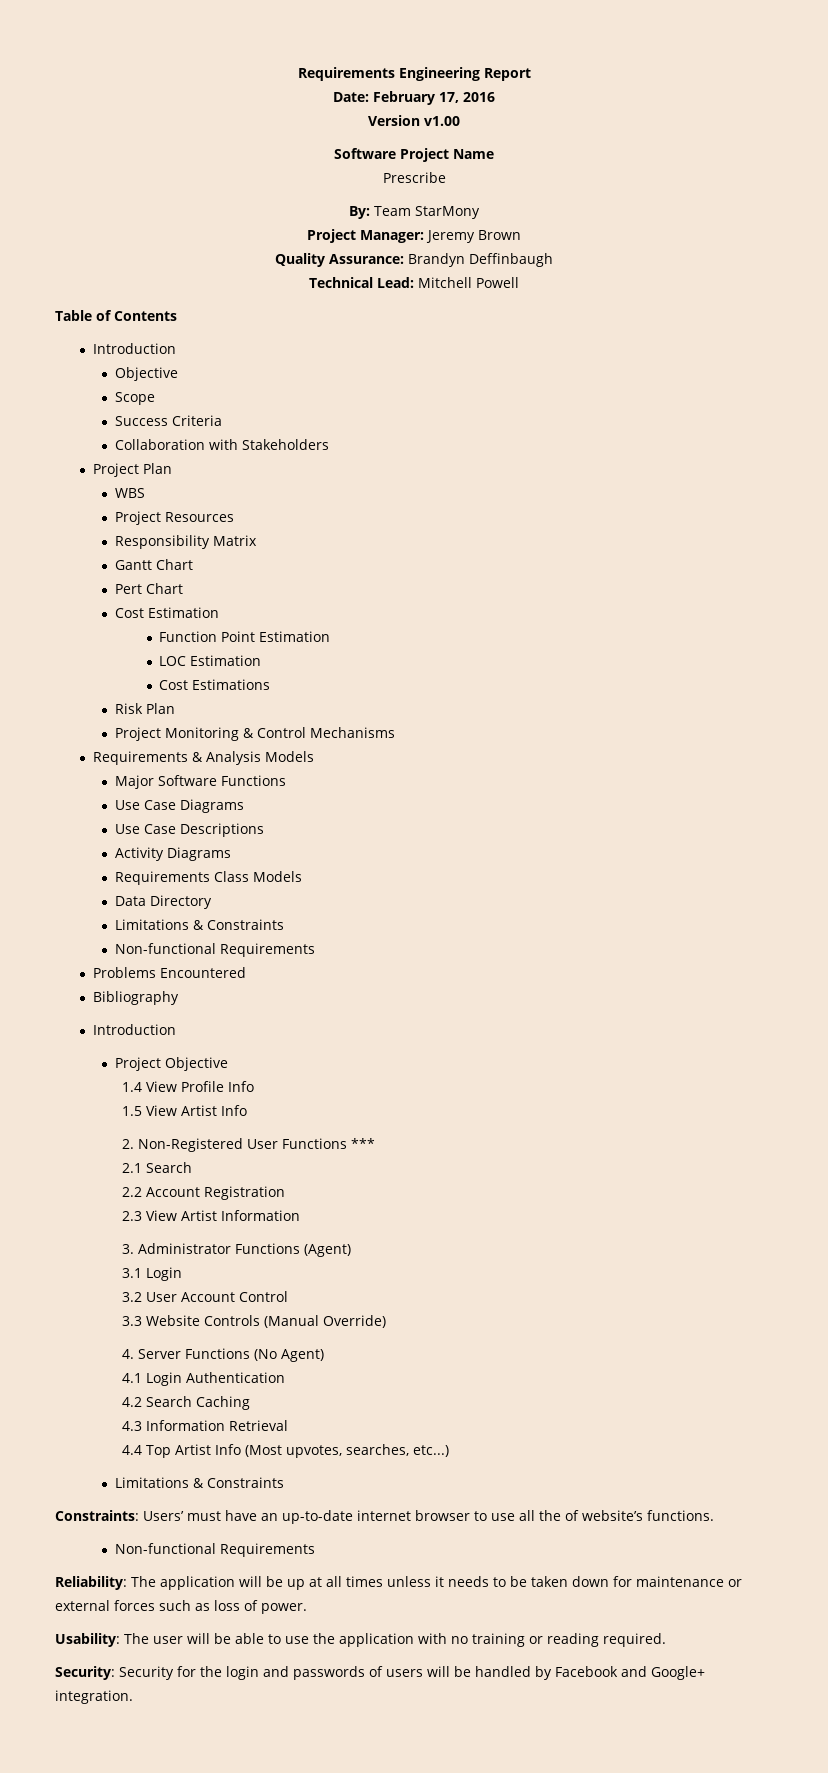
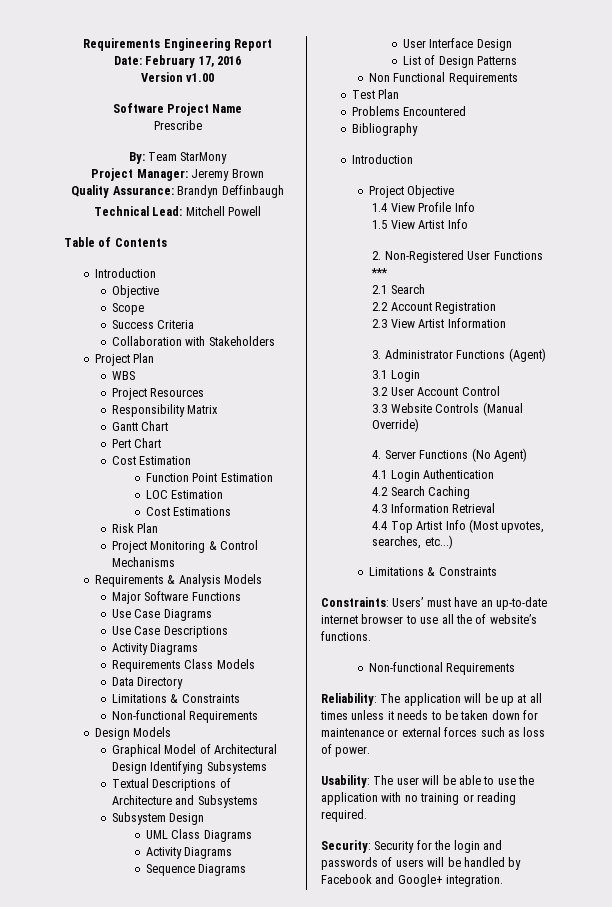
+ Design Models
+ Graphical Model of Architectural Design Identifying Subsystems
+ Textual Descriptions of Architecture and Subsystems
+ Subsystem Design
+ UML Class Diagrams
+ Activity Diagrams
+ Sequence Diagrams
+ User Interface Design
+ List of Design Patterns
+ Non Functional Requirements
+ Test Plan

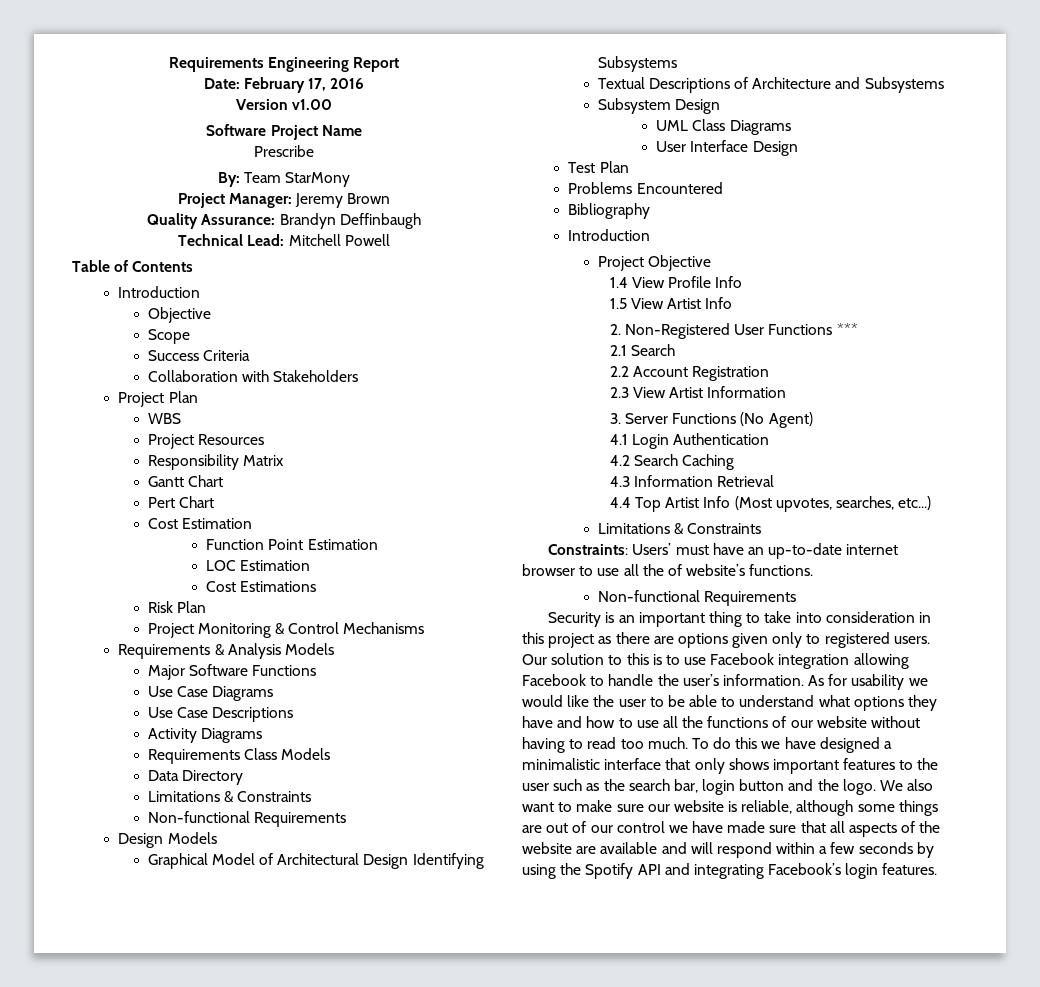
  UML Class Diagrams
- Activity Diagrams
- Sequence Diagrams
- List of Design Patterns
- Non Functional Requirements
- 3. Administrator Functions (Agent)
- 3.1 Login
- 3.2 User Account Control
- 3.3 Website Controls (Manual Override)
- 4. Server Functions (No Agent)
+ 3. Server Functions (No Agent)
- Reliability: The application will be up at all times unless it needs to be taken down for maintenance or external forces such as loss of power.
- Usability: The user will be able to use the application with no training or reading required.
- Security: Security for the login and passwords of users will be handled by Facebook and Google+ integration.
+ Security is an important thing to take into consideration in this project as there are options given only to registered users. Our solution to this is to use Facebook integration allowing Facebook to handle the user’s information. As for usability we would like the user to be able to understand what options they have and how to use all the functions of our website without having to read too much. To do this we have designed a minimalistic interface that only shows important features to the user such as the search bar, login button and the logo. We also want to make sure our website is reliable, although some things are out of our control we have made sure that all aspects of the website are available and will respond within a few seconds by using the Spotify API and integrating Facebook’s login features.

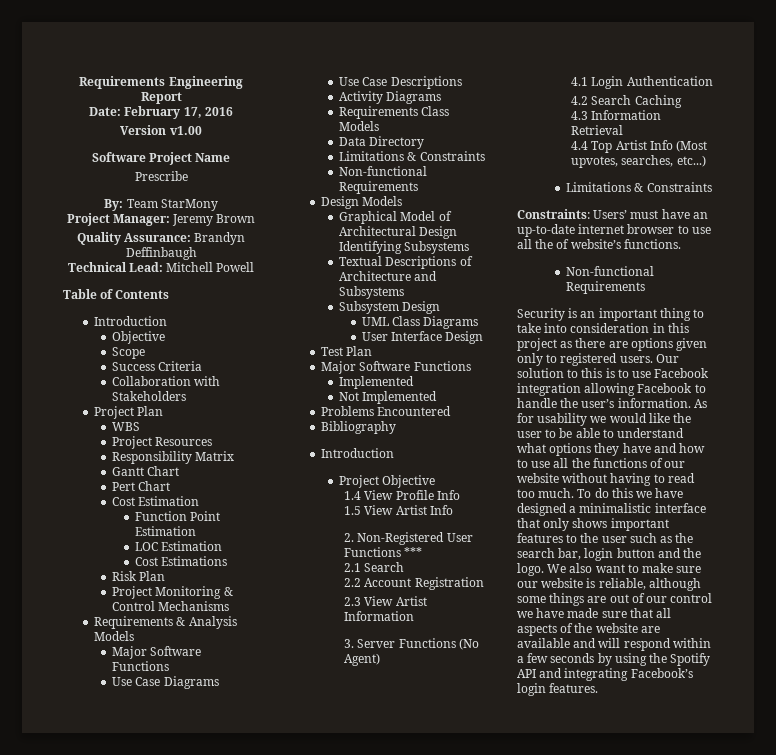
  Test Plan
+ Major Software Functions
+ Implemented
+ Not Implemented

